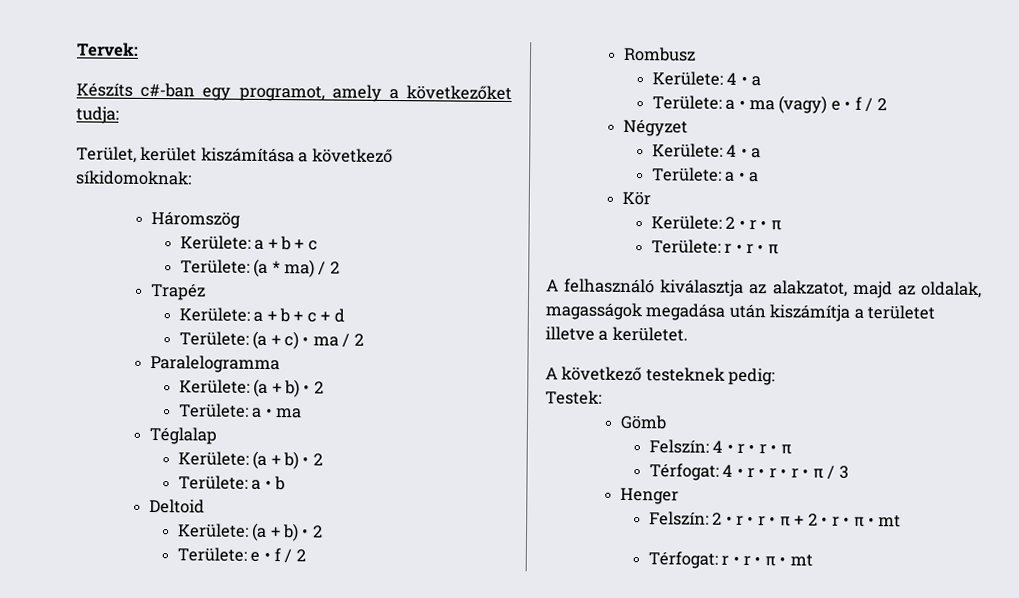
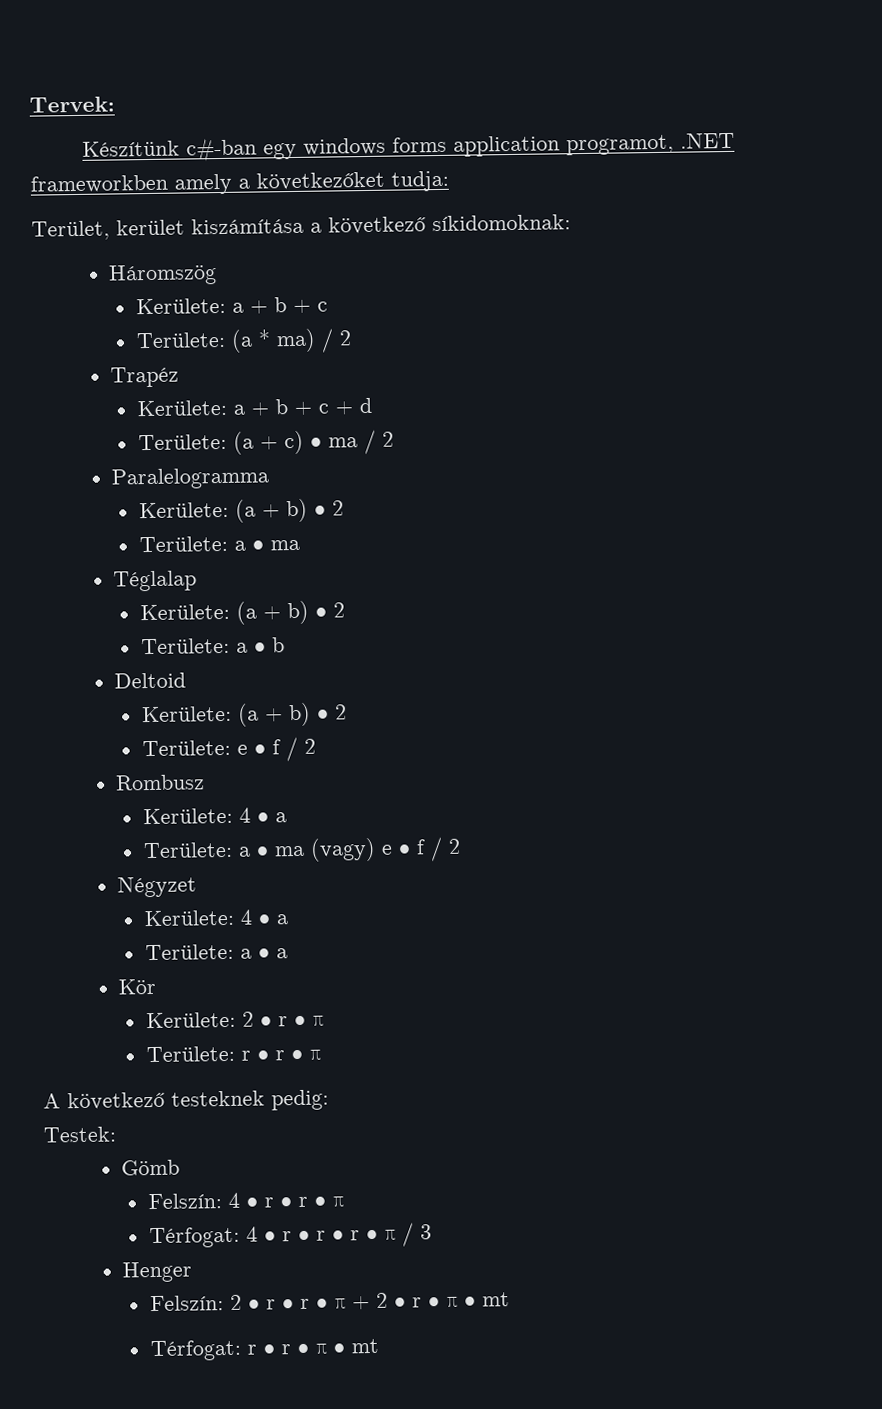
- Készíts c#-ban egy programot, amely a következőket tudja:
+ Készítünk c#-ban egy windows forms application programot, .NET frameworkben amely a következőket tudja:
- A felhasználó kiválasztja az alakzatot, majd az oldalak, magasságok megadása után kiszámítja a területet illetve a kerületet.

